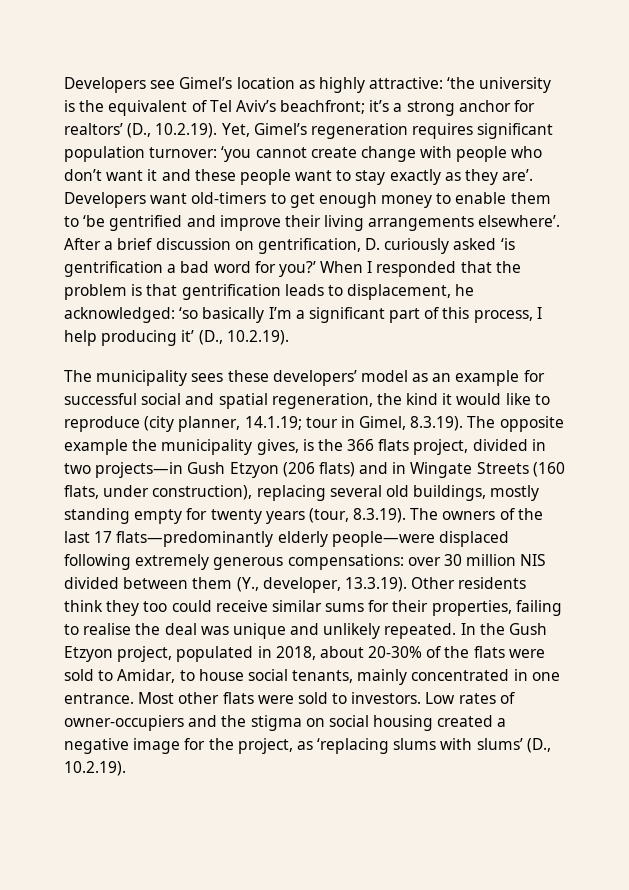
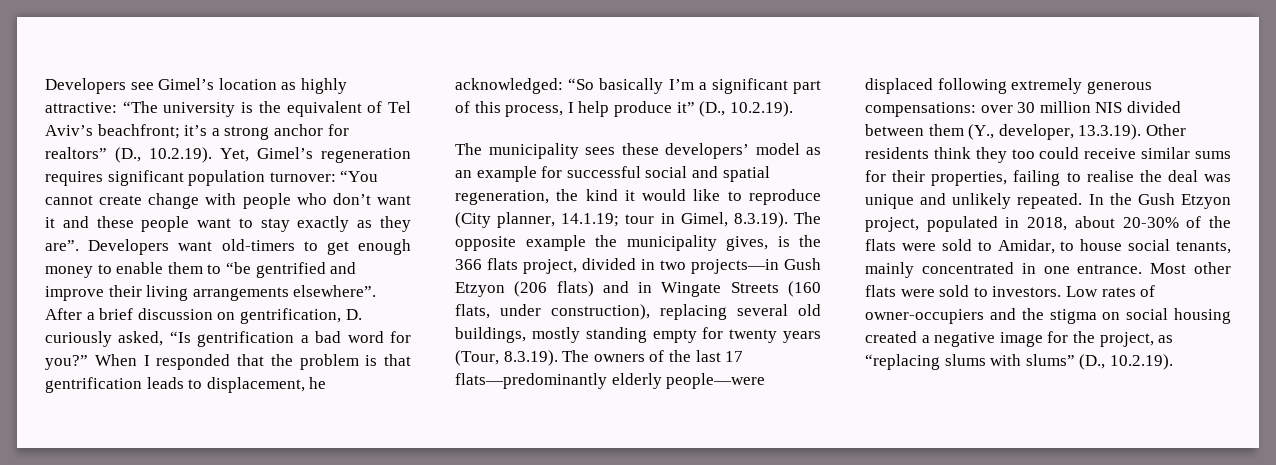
- Developers see Gimel’s location as highly attractive: ‘the university is the equivalent of Tel Aviv’s beachfront; it’s a strong anchor for realtors’ (D., 10.2.19). Yet, Gimel’s regeneration requires significant population turnover: ‘you cannot create change with people who don’t want it and these people want to stay exactly as they are’.
+ Developers see Gimel’s location as highly attractive: “The university is the equivalent of Tel Aviv’s beachfront; it’s a strong anchor for realtors” (D., 10.2.19). Yet, Gimel’s regeneration requires significant population turnover: “You cannot create change with people who don’t want it and these people want to stay exactly as they are”.
- Developers want old-timers to get enough money to enable them to ‘be gentrified and improve their living arrangements elsewhere’.
+ Developers want old-timers to get enough money to enable them to “be gentrified and improve their living arrangements elsewhere”.
- After a brief discussion on gentrification, D. curiously asked ‘is gentrification a bad word for you?’
+ After a brief discussion on gentrification, D. curiously asked, “Is gentrification a bad word for you?”
- When I responded that the problem is that gentrification leads to displacement, he acknowledged: ‘so basically I’m a significant part of this process, I help producing it’ (D., 10.2.19).
+ When I responded that the problem is that gentrification leads to displacement, he acknowledged: “So basically I’m a significant part of this process, I help produce it” (D., 10.2.19).
- The municipality sees these developers’ model as an example for successful social and spatial regeneration, the kind it would like to reproduce (city planner, 14.1.19;
+ The municipality sees these developers’ model as an example for successful social and spatial regeneration, the kind it would like to reproduce (City planner, 14.1.19;
- tour in Gimel, 8.3.19). The opposite example the municipality gives, is the 366 flats project, divided in two projects—in Gush Etzyon (206 flats) and in Wingate Streets (160 flats, under construction), replacing several old buildings, mostly standing empty for twenty years (tour, 8.3.19). The owners of the last 17 flats—predominantly elderly people—were displaced following extremely generous compensations:
+ tour in Gimel, 8.3.19). The opposite example the municipality gives, is the 366 flats project, divided in two projects—in Gush Etzyon (206 flats) and in Wingate Streets (160 flats, under construction), replacing several old buildings, mostly standing empty for twenty years (Tour, 8.3.19). The owners of the last 17 flats—predominantly elderly people—were displaced following extremely generous compensations:
- Low rates of owner-occupiers and the stigma on social housing created a negative image for the project, as ‘replacing slums with slums’ (D., 10.2.19).
+ Low rates of owner-occupiers and the stigma on social housing created a negative image for the project, as “replacing slums with slums” (D., 10.2.19).

